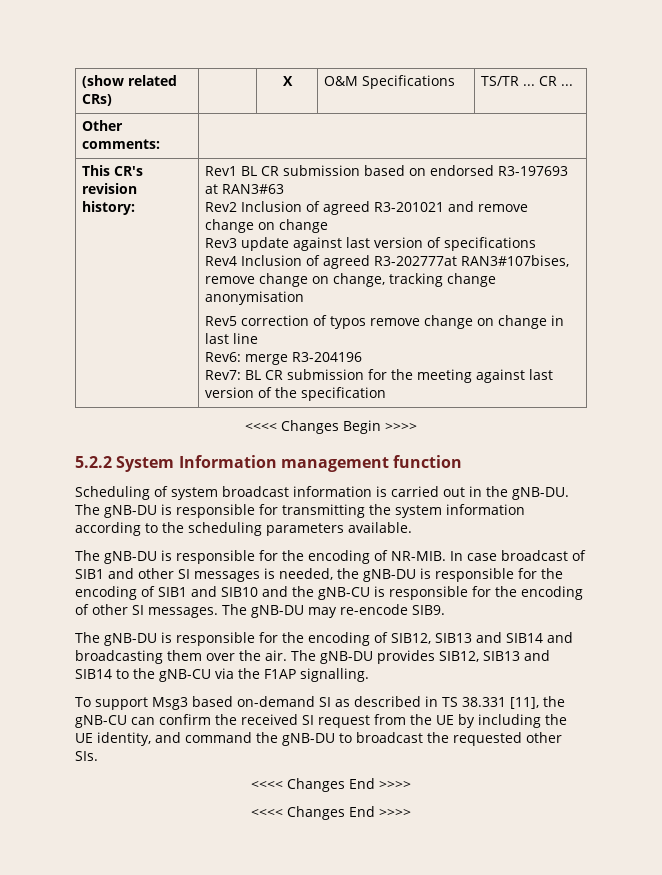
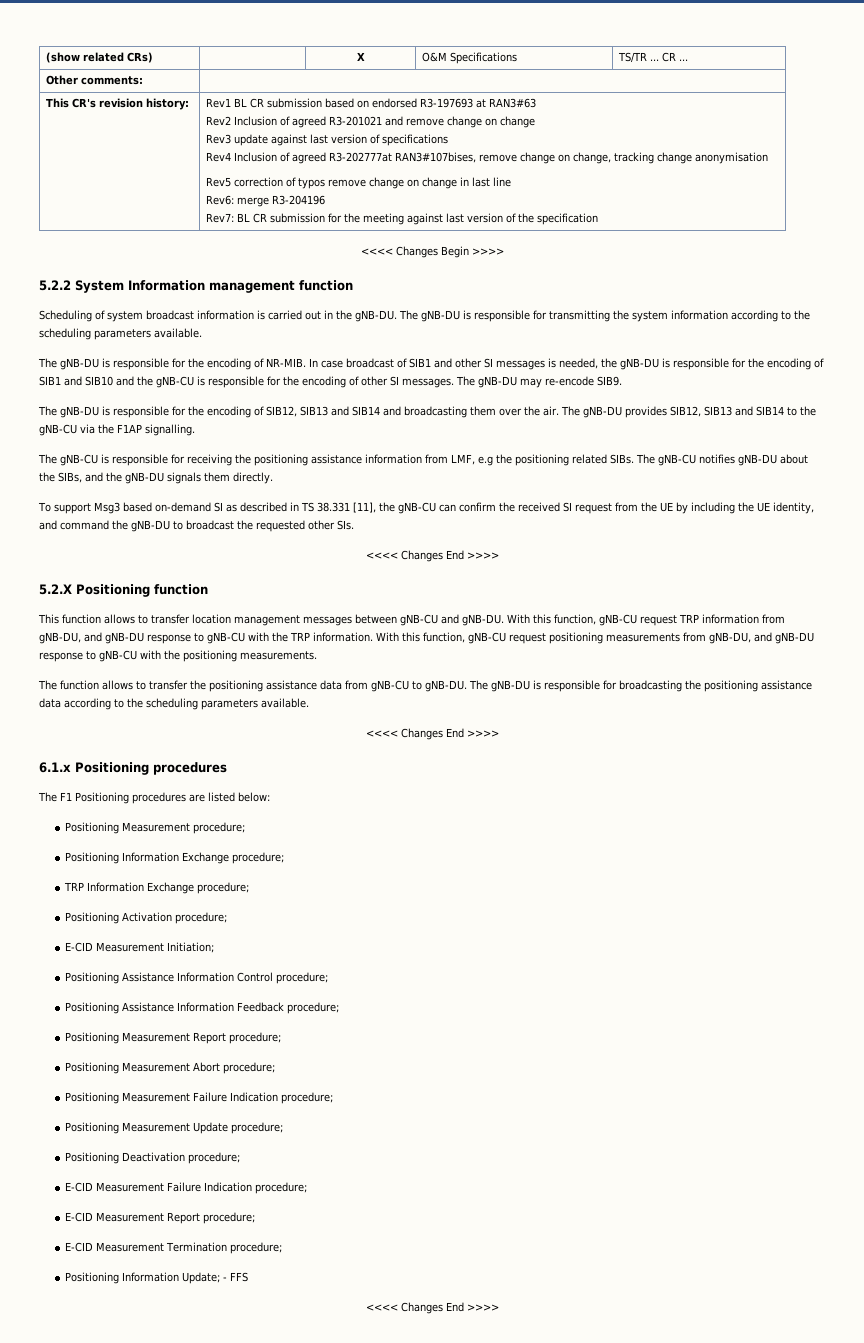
+ The gNB-CU is responsible for receiving the positioning assistance information from LMF, e.g the positioning related SIBs. The gNB-CU notifies gNB-DU about the SIBs, and the gNB-DU signals them directly.
+ 5.2.X Positioning function
+ This function allows to transfer location management messages between gNB-CU and gNB-DU. With this function, gNB-CU request TRP information from gNB-DU, and gNB-DU response to gNB-CU with the TRP information. With this function, gNB-CU request positioning measurements from gNB-DU, and gNB-DU response to gNB-CU with the positioning measurements.
+ The function allows to transfer the positioning assistance data from gNB-CU to gNB-DU. The gNB-DU is responsible for broadcasting the positioning assistance data according to the scheduling parameters available.
+ <<<< Changes End >>>>
+ 6.1.x Positioning procedures
+ The F1 Positioning procedures are listed below:
+ Positioning Measurement procedure;
+ Positioning Information Exchange procedure;
+ TRP Information Exchange procedure;
+ Positioning Activation procedure;
+ E-CID Measurement Initiation;
+ Positioning Assistance Information Control procedure;
+ Positioning Assistance Information Feedback procedure;
+ Positioning Measurement Report procedure;
+ Positioning Measurement Abort procedure;
+ Positioning Measurement Failure Indication procedure;
+ Positioning Measurement Update procedure;
+ Positioning Deactivation procedure;
+ E-CID Measurement Failure Indication procedure;
+ E-CID Measurement Report procedure;
+ E-CID Measurement Termination procedure;
+ Positioning Information Update; - FFS

